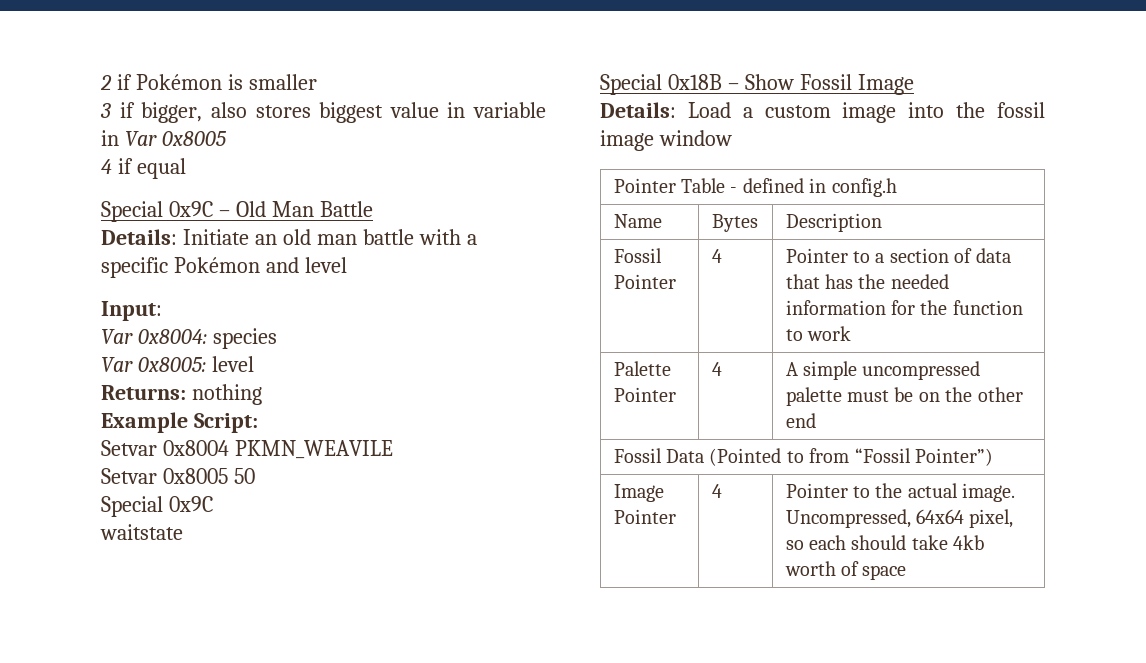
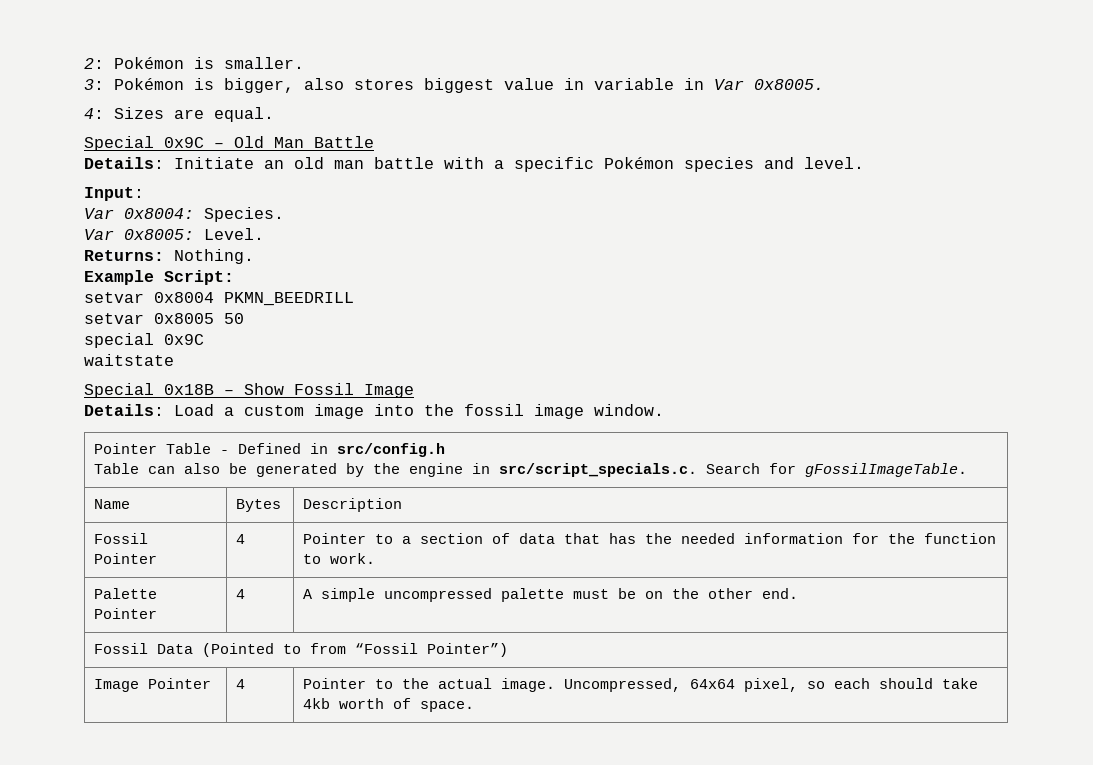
- 2 if Pokémon is smaller
- 3 if bigger, also stores biggest value in variable in Var 0x8005
- 4 if equal
+ 2: Pokémon is smaller.
+ 3: Pokémon is bigger, also stores biggest value in variable in Var 0x8005.
+ 4: Sizes are equal.
- Details: Initiate an old man battle with a specific Pokémon and level
+ Details: Initiate an old man battle with a specific Pokémon species and level.
- Var 0x8004: species
+ Var 0x8004: Species.
- Var 0x8005: level
+ Var 0x8005: Level.
- Returns: nothing
+ Returns: Nothing.
- Setvar 0x8004 PKMN_WEAVILE
- Setvar 0x8005 50
- Special 0x9C
+ setvar 0x8004 PKMN_BEEDRILL
+ setvar 0x8005 50
+ special 0x9C
- Details: Load a custom image into the fossil image window
+ Details: Load a custom image into the fossil image window.
- Pointer Table - defined in config.h
+ Pointer Table - Defined in src/config.h
+ Table can also be generated by the engine in src/script_specials.c. Search for gFossilImageTable.
- Fossil Pointer | 4 | Pointer to a section of data that has the needed information for the function to work
+ Fossil Pointer | 4 | Pointer to a section of data that has the needed information for the function to work.
- Palette Pointer | 4 | A simple uncompressed palette must be on the other end
+ Palette Pointer | 4 | A simple uncompressed palette must be on the other end.
- Image Pointer | 4 | Pointer to the actual image. Uncompressed, 64x64 pixel, so each should take 4kb worth of space
+ Image Pointer | 4 | Pointer to the actual image. Uncompressed, 64x64 pixel, so each should take 4kb worth of space.

